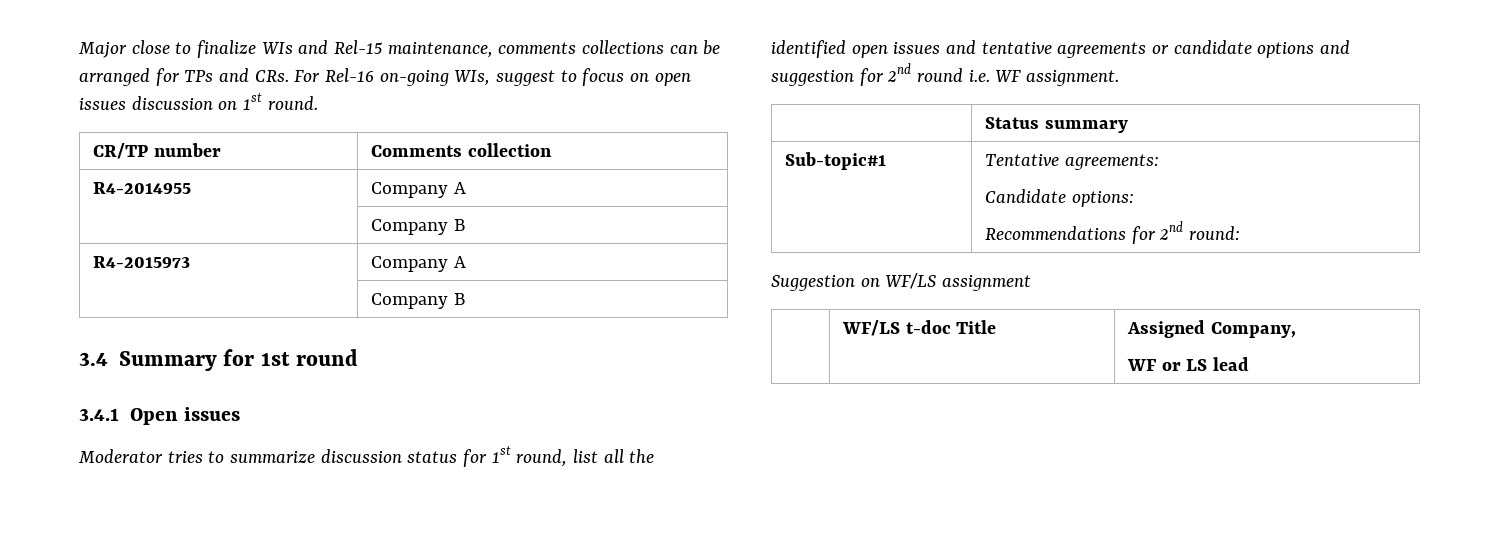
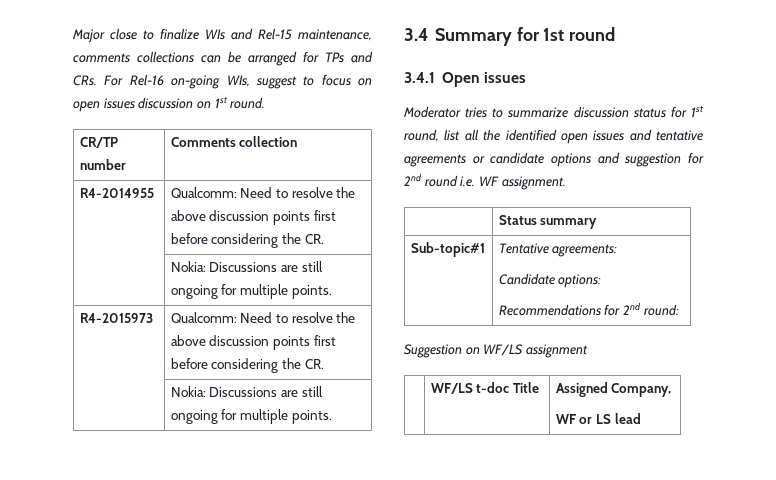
- R4-2014955 | Company A
- | Company B
- R4-2015973 | Company A
- | Company B
+ R4-2014955 | Qualcomm: Need to resolve the above discussion points first before considering the CR.
+ | Nokia: Discussions are still ongoing for multiple points.
+ R4-2015973 | Qualcomm: Need to resolve the above discussion points first before considering the CR.
+ | Nokia: Discussions are still ongoing for multiple points.

